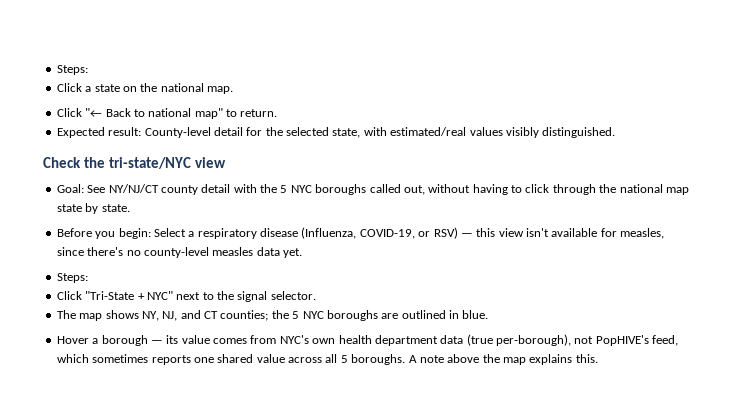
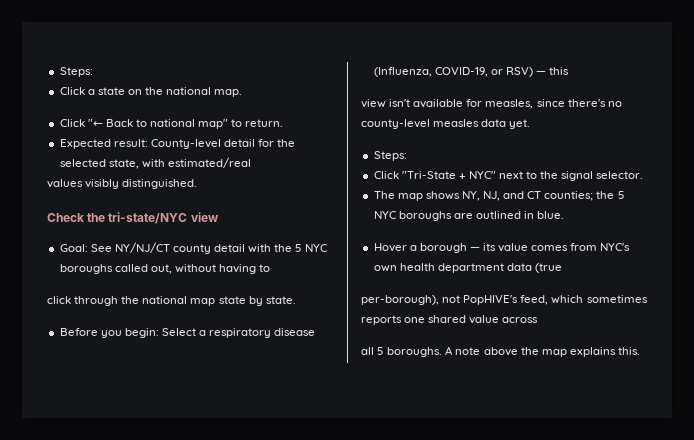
- Expected result: County-level detail for the selected state, with estimated/real values visibly distinguished.
+ Expected result: County-level detail for the selected state, with estimated/real
+ values visibly distinguished.
- Goal: See NY/NJ/CT county detail with the 5 NYC boroughs called out, without having to click through the national map state by state.
+ Goal: See NY/NJ/CT county detail with the 5 NYC boroughs called out, without having to
+ click through the national map state by state.
- Before you begin: Select a respiratory disease (Influenza, COVID-19, or RSV) — this view isn't available for measles, since there's no county-level measles data yet.
+ Before you begin: Select a respiratory disease (Influenza, COVID-19, or RSV) — this
+ view isn't available for measles, since there's no county-level measles data yet.
- Hover a borough — its value comes from NYC's own health department data (true per-borough), not PopHIVE's feed, which sometimes reports one shared value across all 5 boroughs.
+ Hover a borough — its value comes from NYC's own health department data (true
+ per-borough), not PopHIVE's feed, which sometimes reports one shared value across
+ all 5 boroughs.

